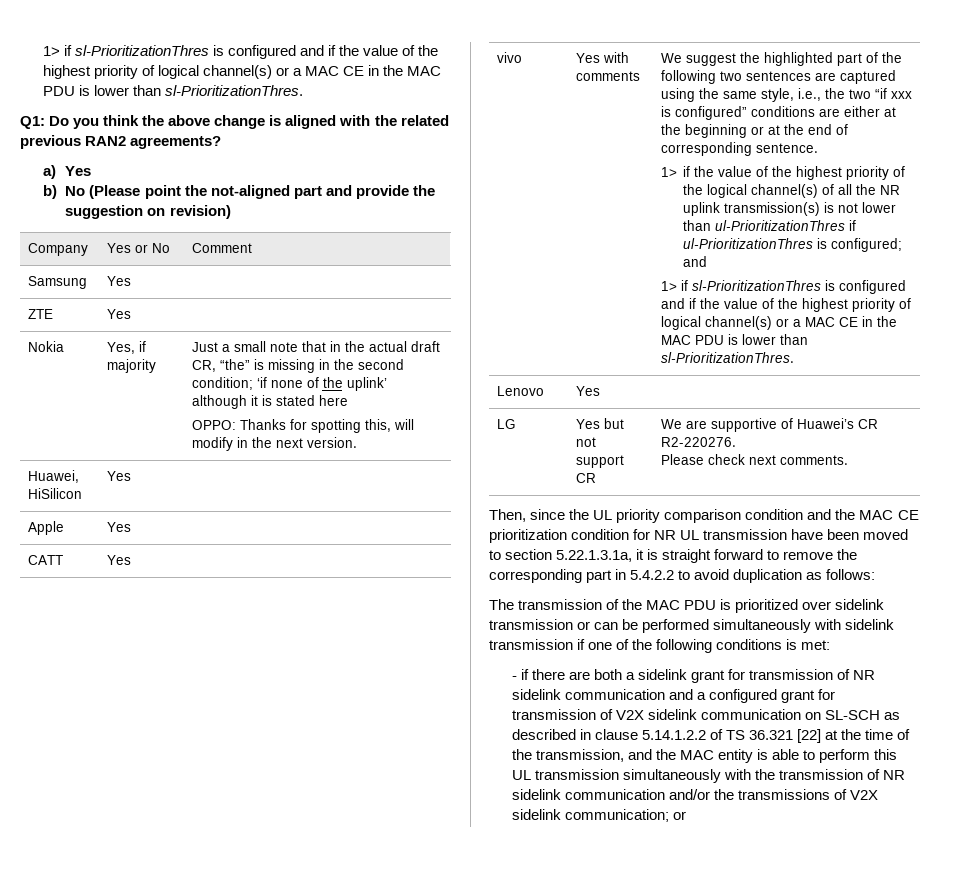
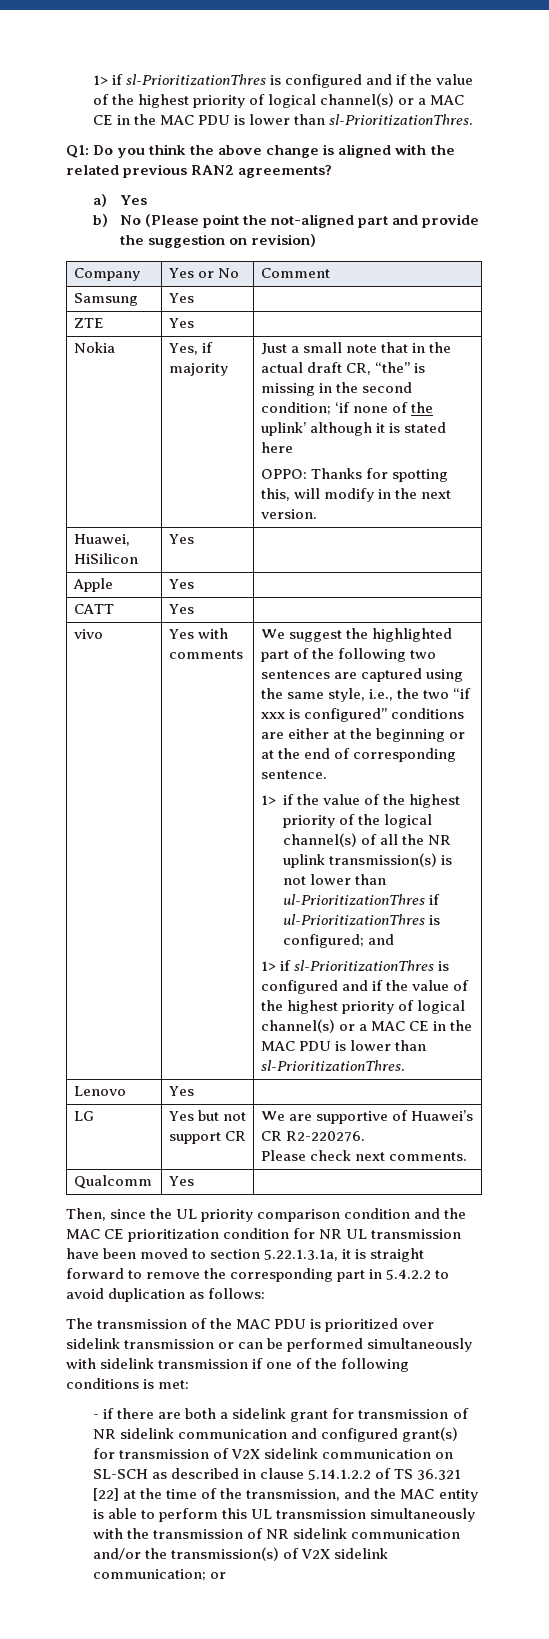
+ Qualcomm | Yes |
- - if there are both a sidelink grant for transmission of NR sidelink communication and a configured grant for transmission of V2X sidelink communication on SL-SCH as described in clause 5.14.1.2.2 of TS 36.321 [22] at the time of the transmission, and the MAC entity is able to perform this UL transmission simultaneously with the transmission of NR sidelink communication and/or the transmissions of V2X sidelink communication;
+ - if there are both a sidelink grant for transmission of NR sidelink communication and configured grant(s) for transmission of V2X sidelink communication on SL-SCH as described in clause 5.14.1.2.2 of TS 36.321 [22] at the time of the transmission, and the MAC entity is able to perform this UL transmission simultaneously with the transmission of NR sidelink communication and/or the transmission(s) of V2X sidelink communication;

